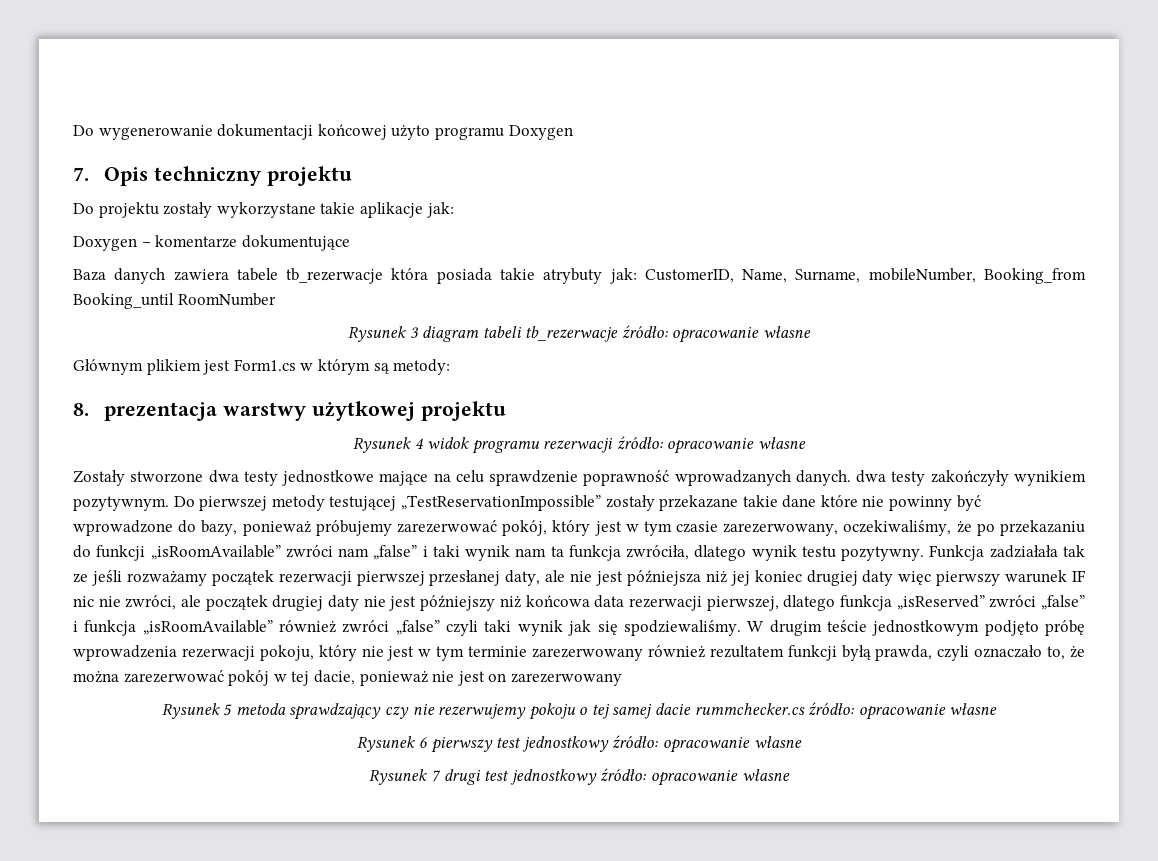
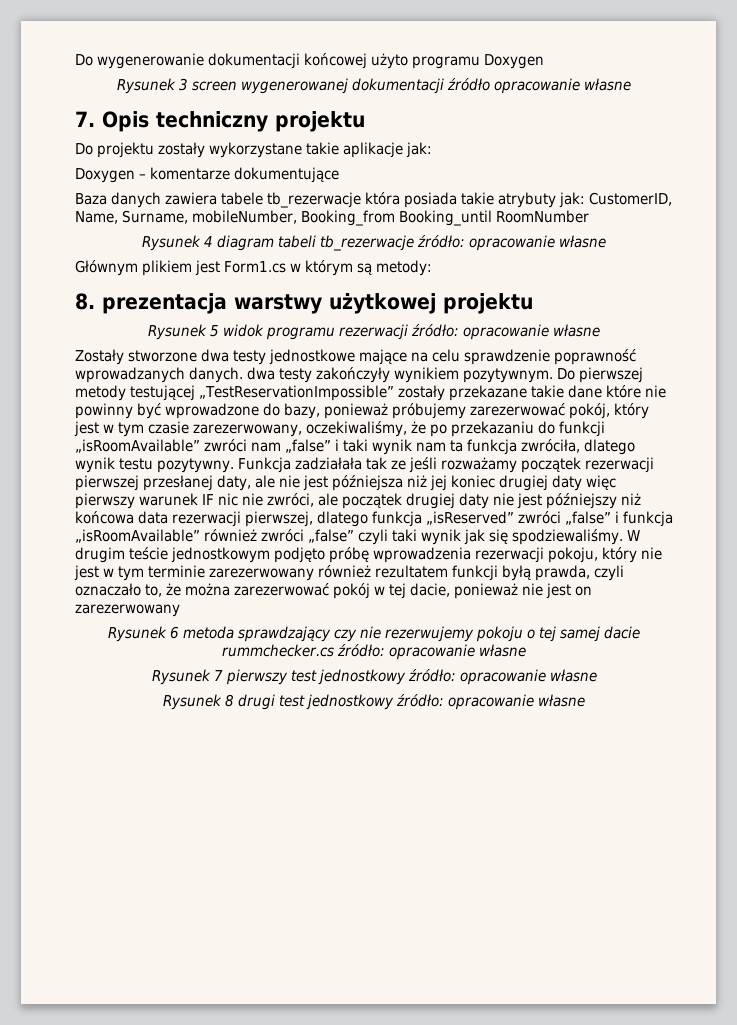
+ Rysunek 3 screen wygenerowanej dokumentacji źródło opracowanie własne
- Rysunek 3 diagram tabeli tb_rezerwacje źródło: opracowanie własne
+ Rysunek 4 diagram tabeli tb_rezerwacje źródło: opracowanie własne
- Rysunek 4 widok programu rezerwacji źródło: opracowanie własne
+ Rysunek 5 widok programu rezerwacji źródło: opracowanie własne
- Rysunek 5 metoda sprawdzający czy nie rezerwujemy pokoju o tej samej dacie rummchecker.cs źródło: opracowanie własne
+ Rysunek 6 metoda sprawdzający czy nie rezerwujemy pokoju o tej samej dacie rummchecker.cs źródło: opracowanie własne
- Rysunek 6 pierwszy test jednostkowy źródło: opracowanie własne
+ Rysunek 7 pierwszy test jednostkowy źródło: opracowanie własne
- Rysunek 7 drugi test jednostkowy źródło: opracowanie własne
+ Rysunek 8 drugi test jednostkowy źródło: opracowanie własne

